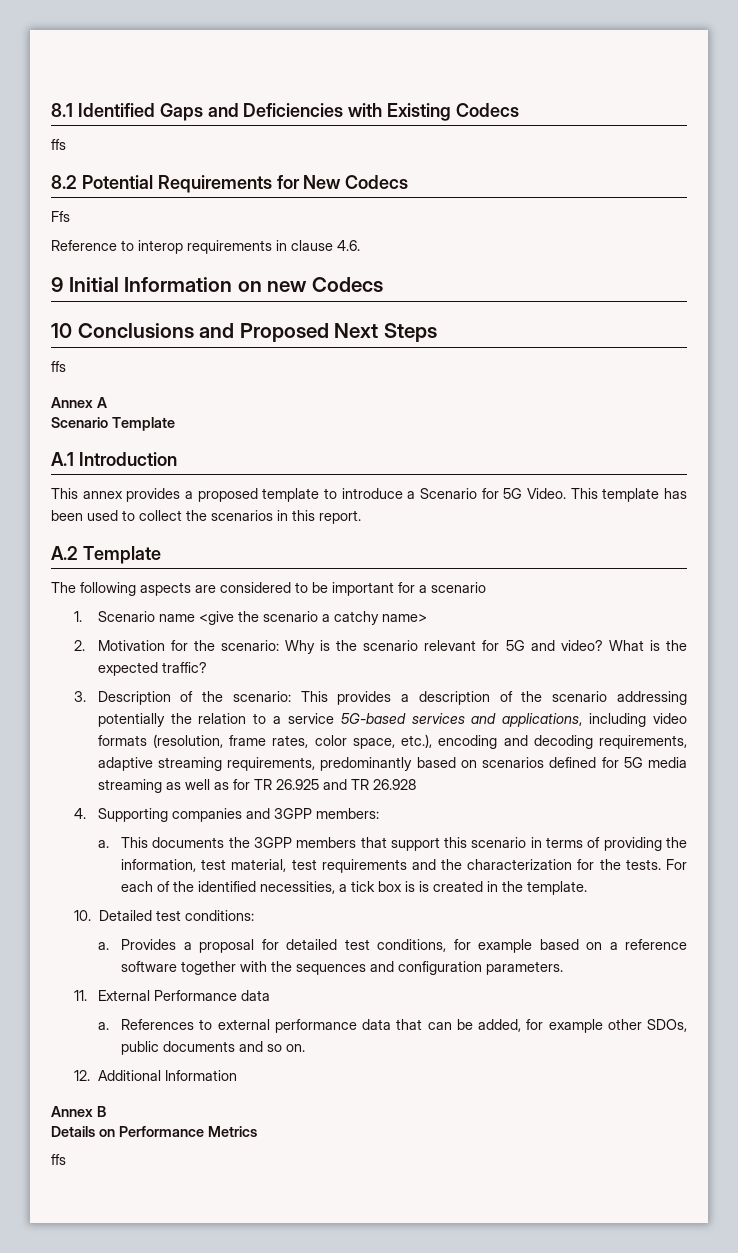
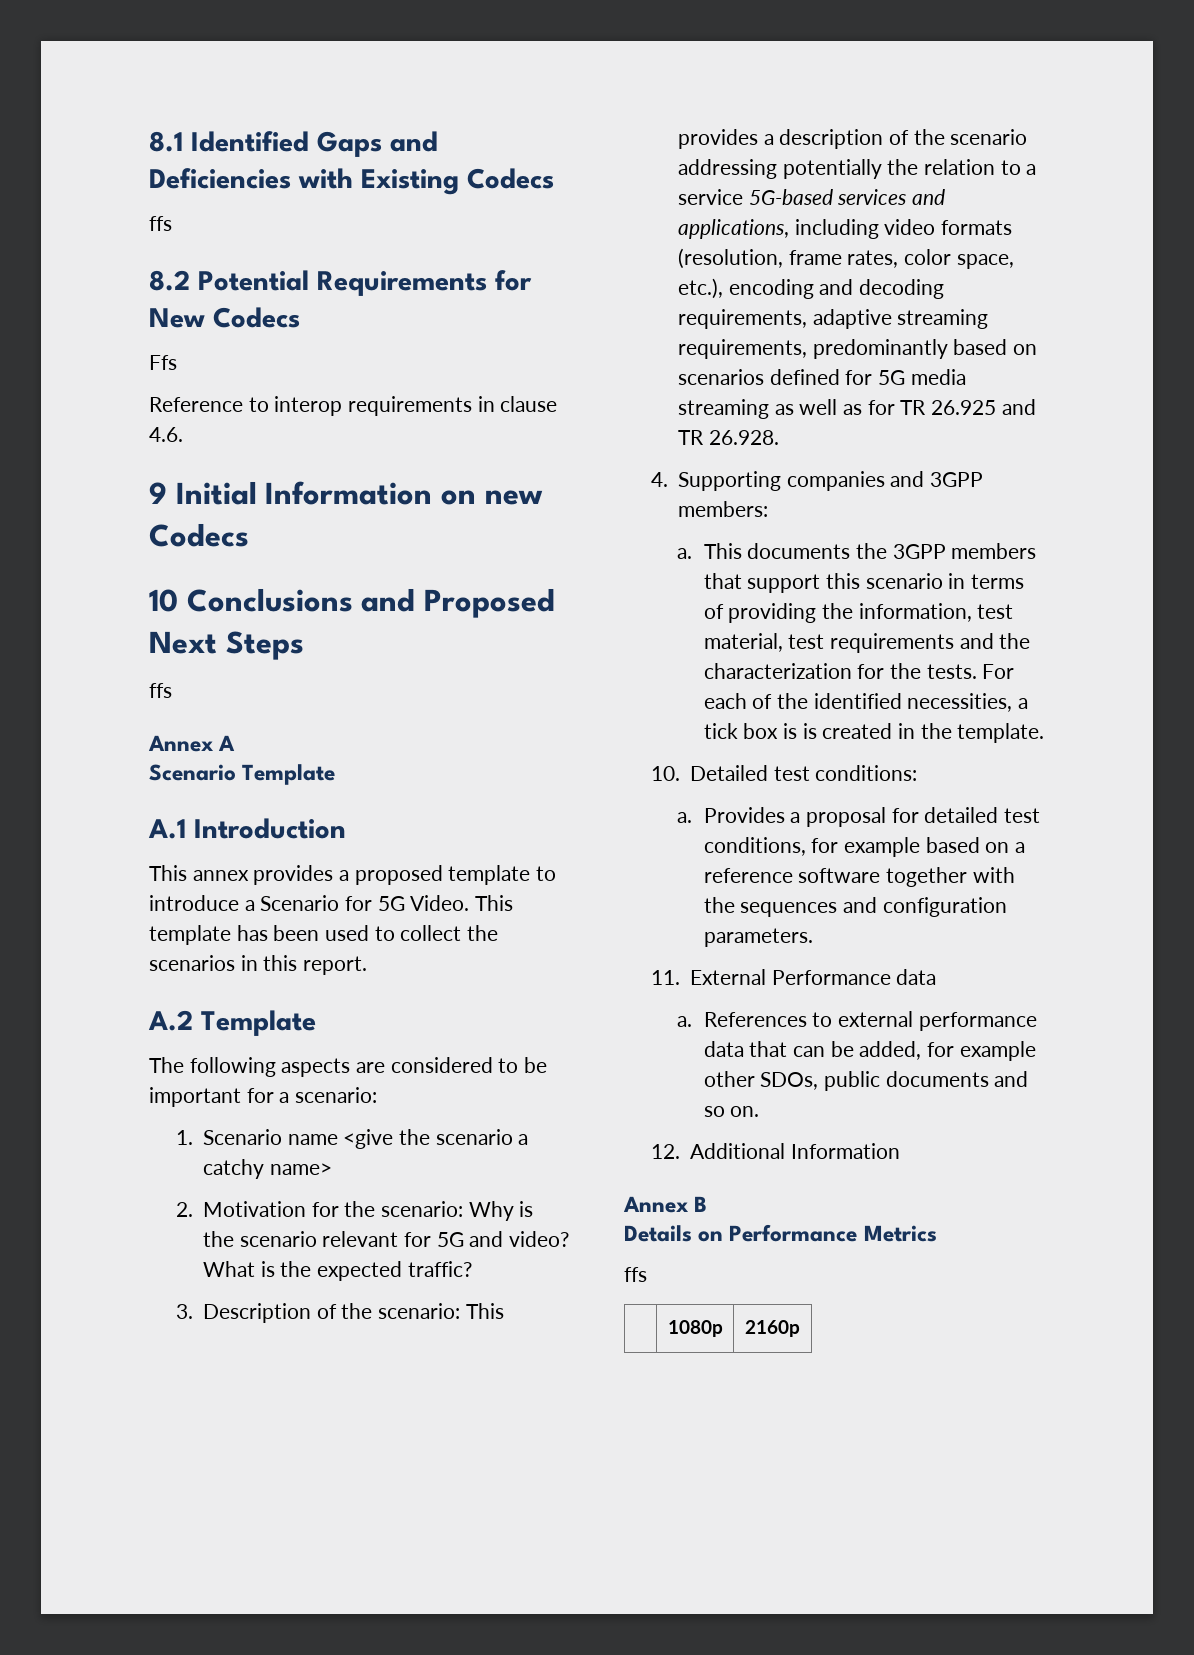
- The following aspects are considered to be important for a scenario
+ The following aspects are considered to be important for a scenario:
- 3. Description of the scenario: This provides a description of the scenario addressing potentially the relation to a service 5G-based services and applications, including video formats (resolution, frame rates, color space, etc.), encoding and decoding requirements, adaptive streaming requirements, predominantly based on scenarios defined for 5G media streaming as well as for TR 26.925 and TR 26.928
+ 3. Description of the scenario: This provides a description of the scenario addressing potentially the relation to a service 5G-based services and applications, including video formats (resolution, frame rates, color space, etc.), encoding and decoding requirements, adaptive streaming requirements, predominantly based on scenarios defined for 5G media streaming as well as for TR 26.925 and TR 26.928.
+ | 1080p | 2160p

